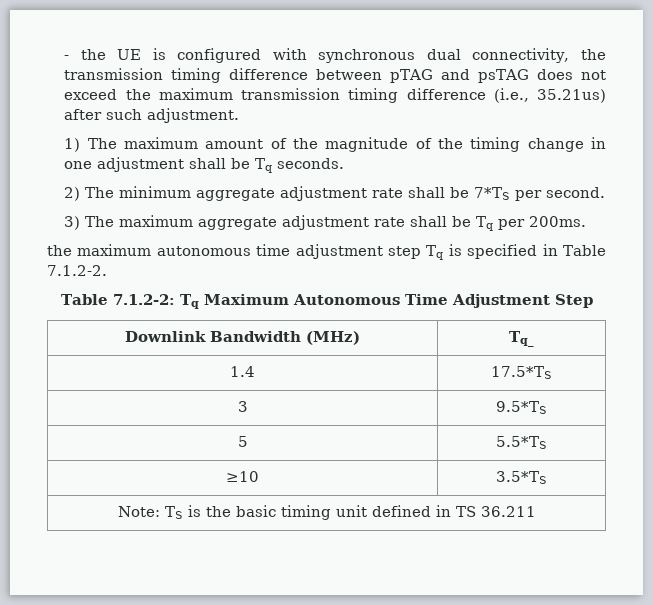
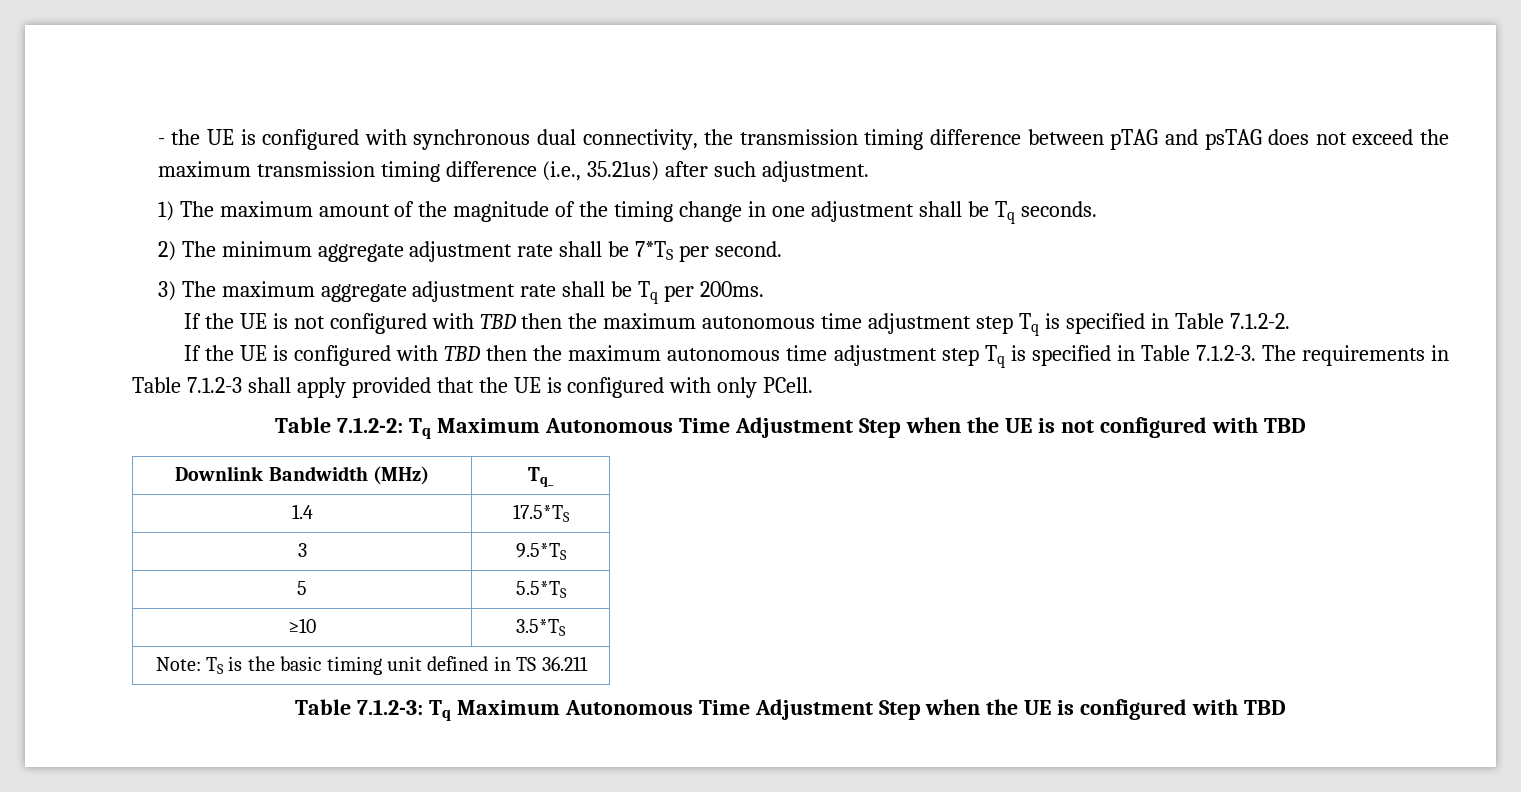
- the maximum autonomous time adjustment step Tq is specified in Table 7.1.2-2.
+ If the UE is not configured with TBD then the maximum autonomous time adjustment step Tq is specified in Table 7.1.2-2.
+ If the UE is configured with TBD then the maximum autonomous time adjustment step Tq is specified in Table 7.1.2-3. The requirements in Table 7.1.2-3 shall apply provided that the UE is configured with only PCell.
- Table 7.1.2-2: Tq Maximum Autonomous Time Adjustment Step
+ Table 7.1.2-2: Tq Maximum Autonomous Time Adjustment Step when the UE is not configured with TBD
+ Table 7.1.2-3: Tq Maximum Autonomous Time Adjustment Step when the UE is configured with TBD

